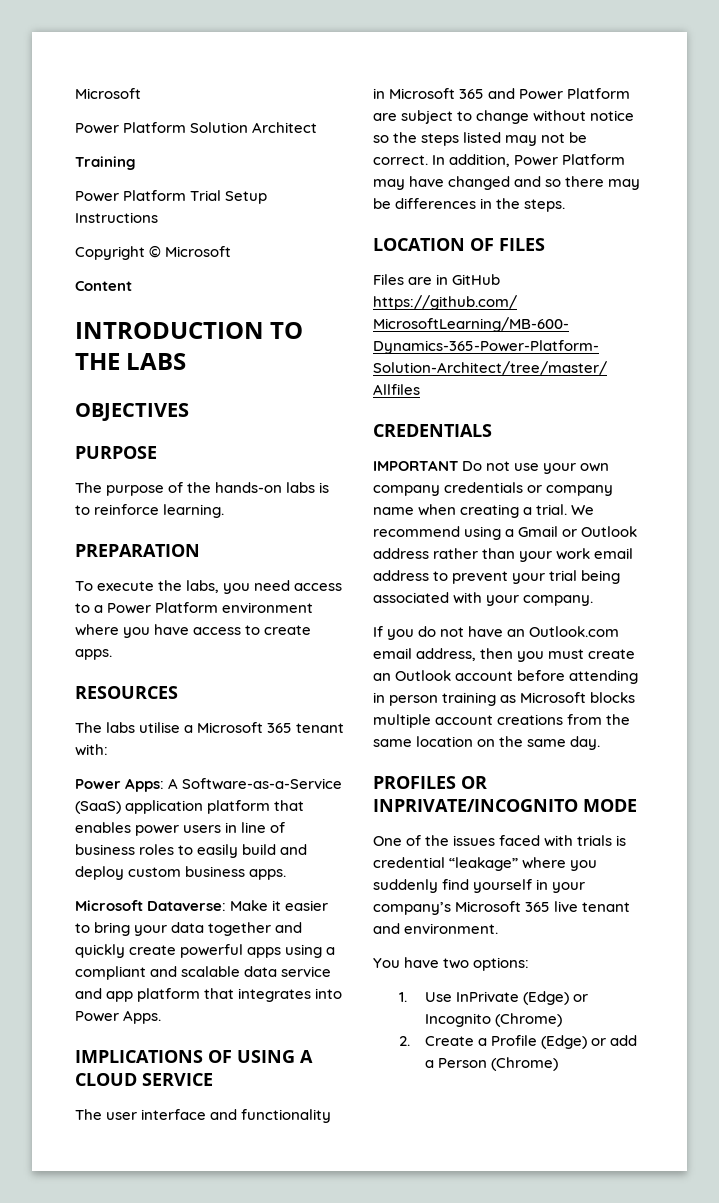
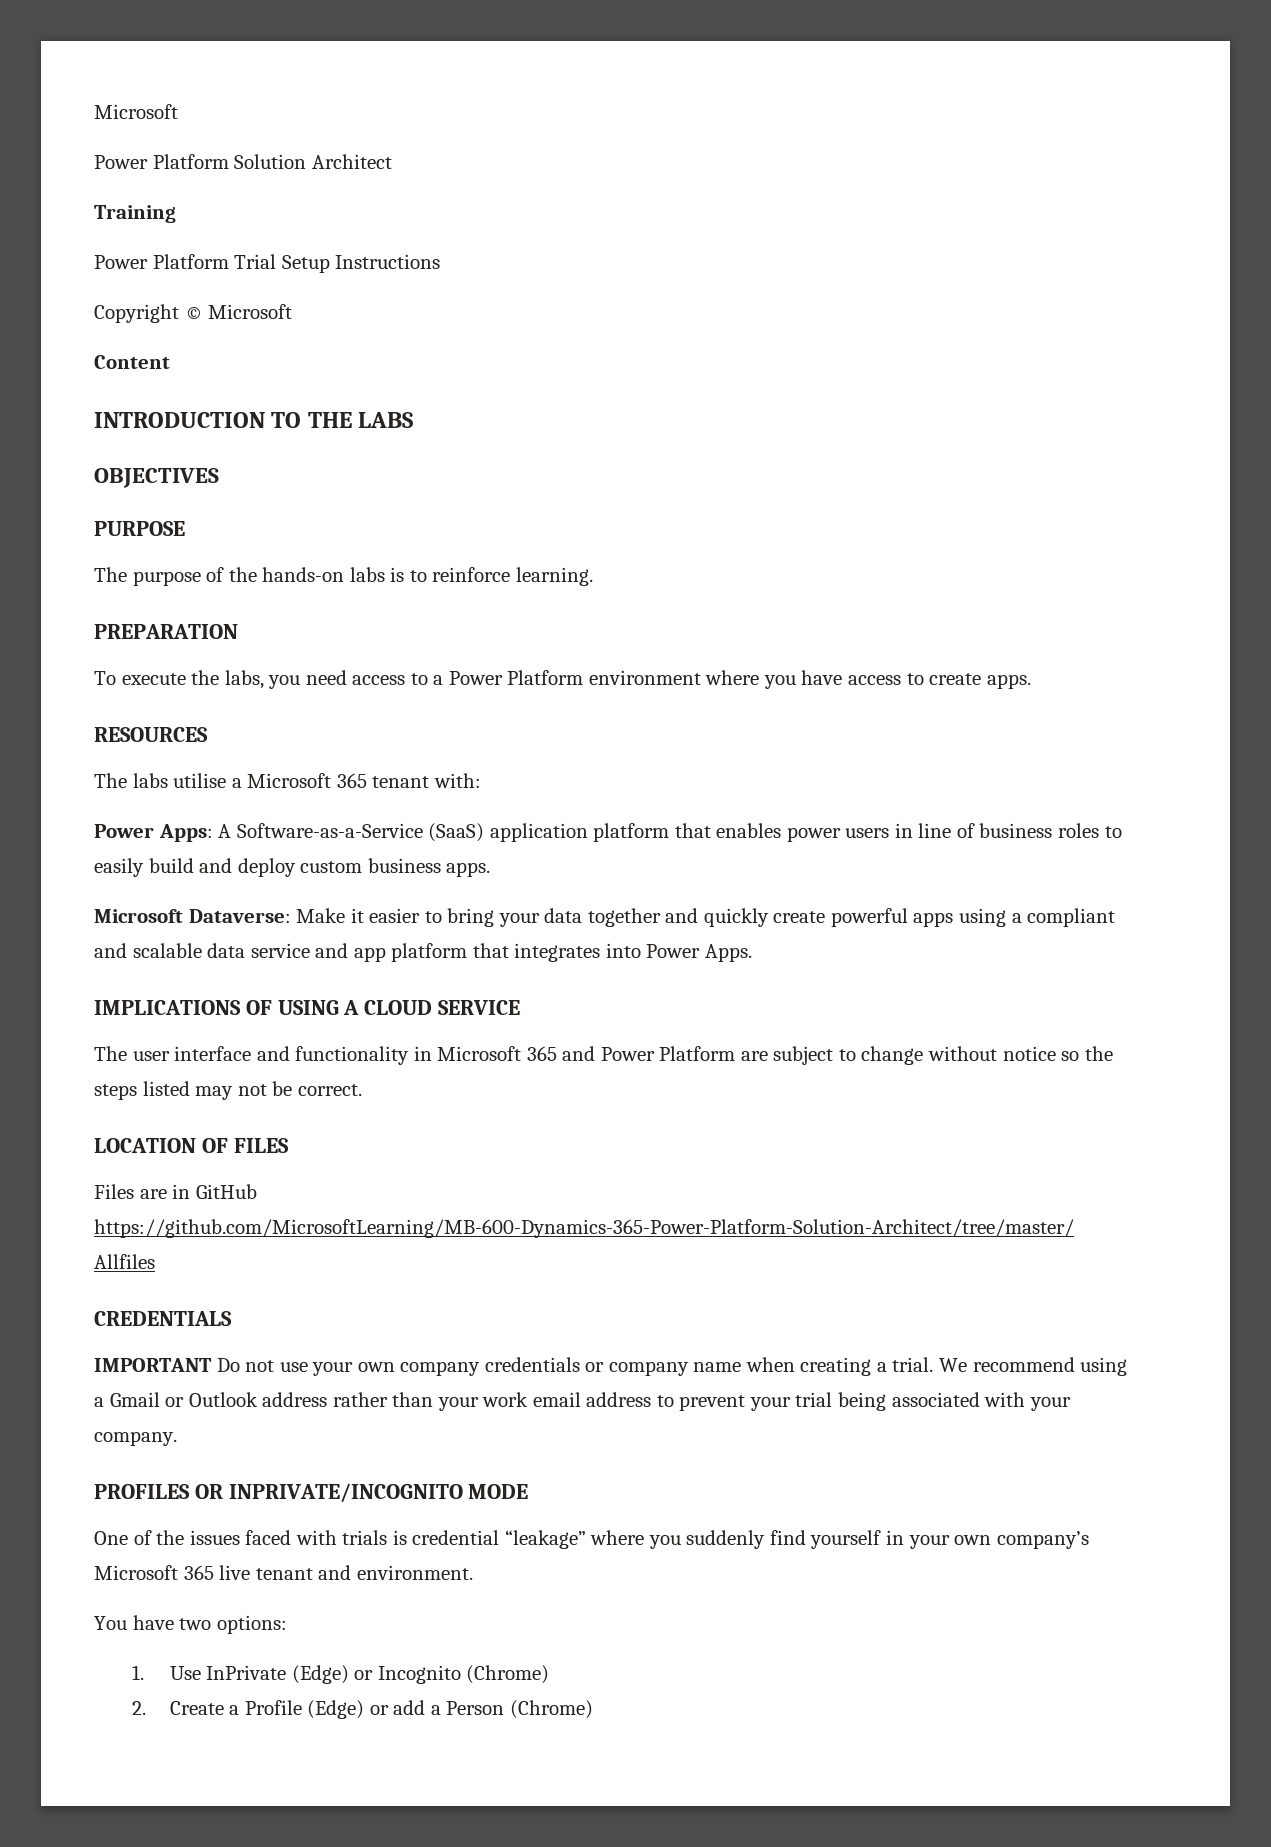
- In addition, Power Platform may have changed and so there may be differences in the steps.
- If you do not have an Outlook.com email address, then you must create an Outlook account before attending in person training as Microsoft blocks multiple account creations from the same location on the same day.
- One of the issues faced with trials is credential “leakage” where you suddenly find yourself in your company’s Microsoft 365 live tenant and environment.
+ One of the issues faced with trials is credential “leakage” where you suddenly find yourself in your own company’s Microsoft 365 live tenant and environment.

